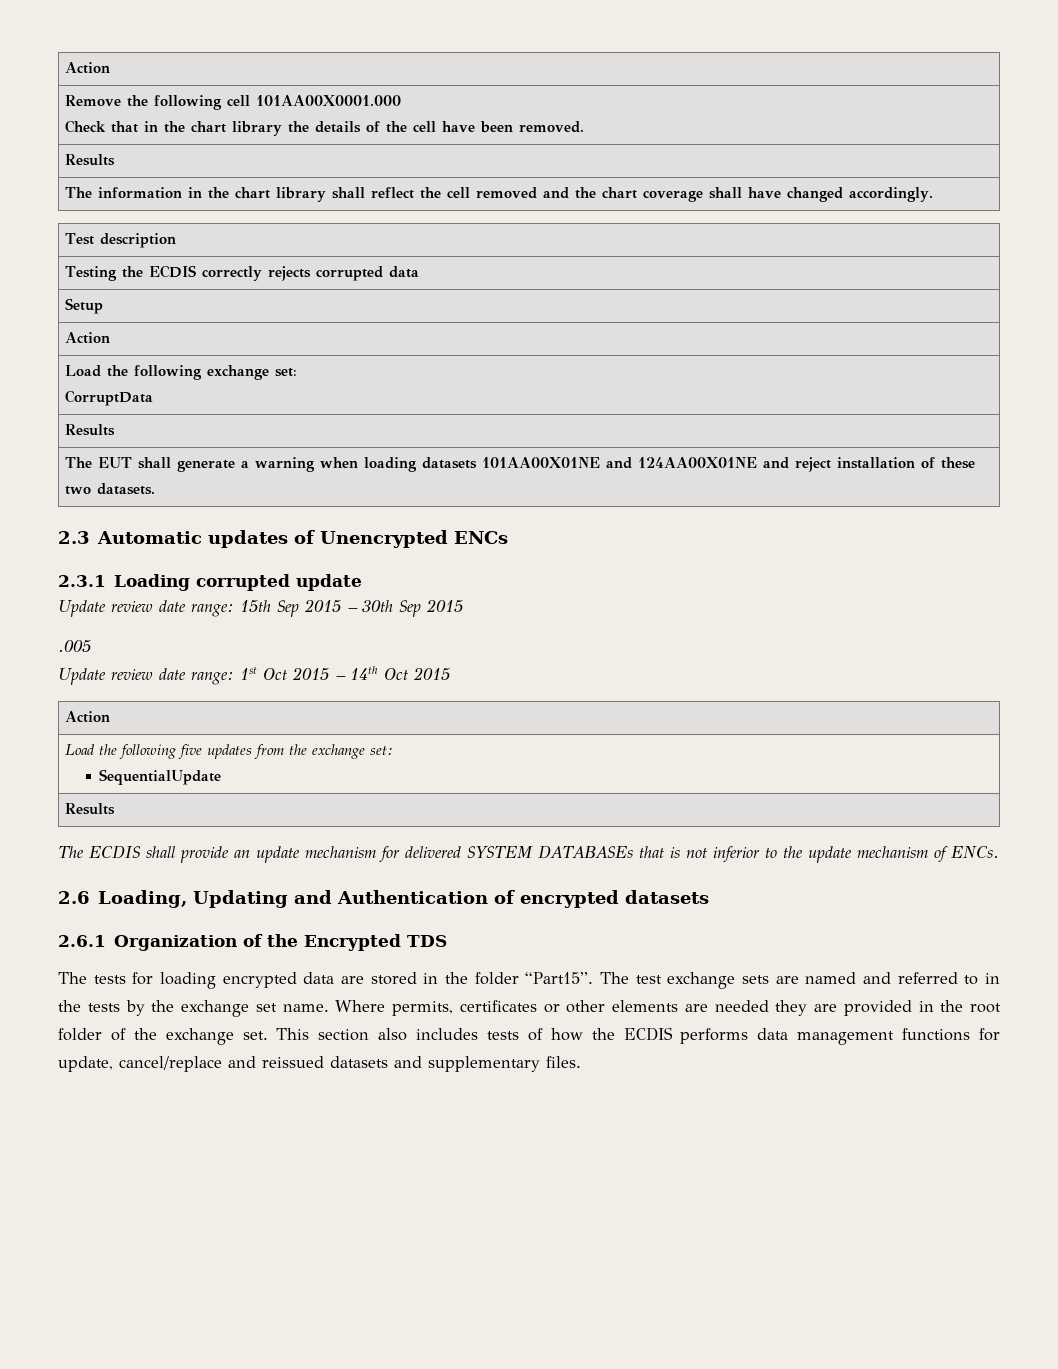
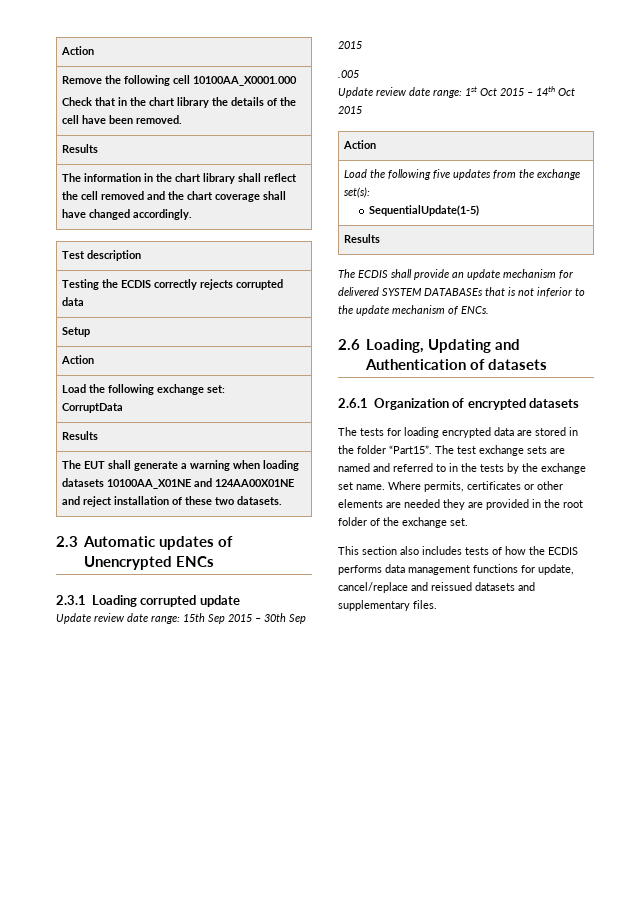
- Remove the following cell 101AA00X0001.000
+ Remove the following cell 10100AA_X0001.000
- The EUT shall generate a warning when loading datasets 101AA00X01NE and 124AA00X01NE and reject installation of these two datasets.
+ The EUT shall generate a warning when loading datasets 10100AA_X01NE and 124AA00X01NE and reject installation of these two datasets.
- Load the following five updates from the exchange set:
- SequentialUpdate
+ Load the following five updates from the exchange set(s):
+ SequentialUpdate(1-5)
- 2.6 Loading, Updating and Authentication of encrypted datasets
+ 2.6 Loading, Updating and Authentication of datasets
- 2.6.1 Organization of the Encrypted TDS
+ 2.6.1 Organization of encrypted datasets
- Where permits, certificates or other elements are needed they are provided in the root folder of the exchange set. This section also includes tests of how the ECDIS performs data management functions for update, cancel/replace and reissued datasets and supplementary files.
+ Where permits, certificates or other elements are needed they are provided in the root folder of the exchange set.
+ This section also includes tests of how the ECDIS performs data management functions for update, cancel/replace and reissued datasets and supplementary files.

